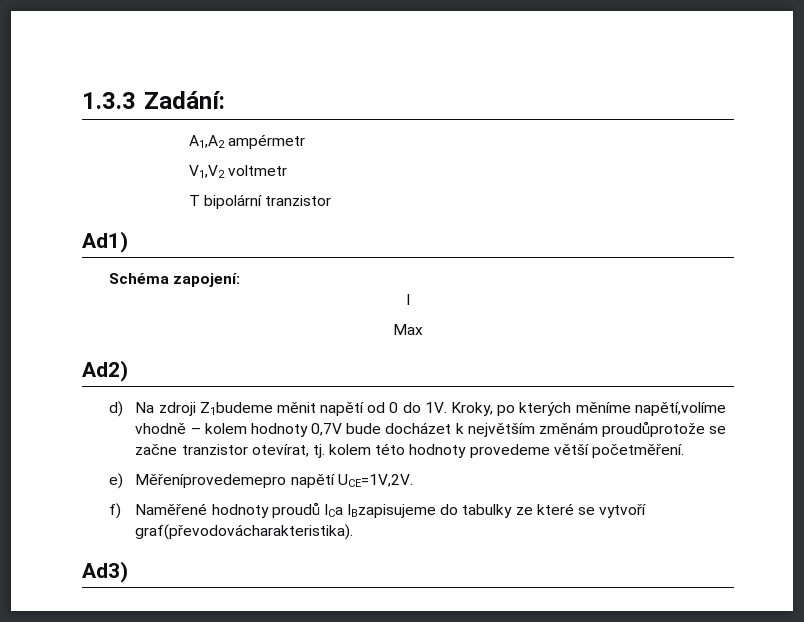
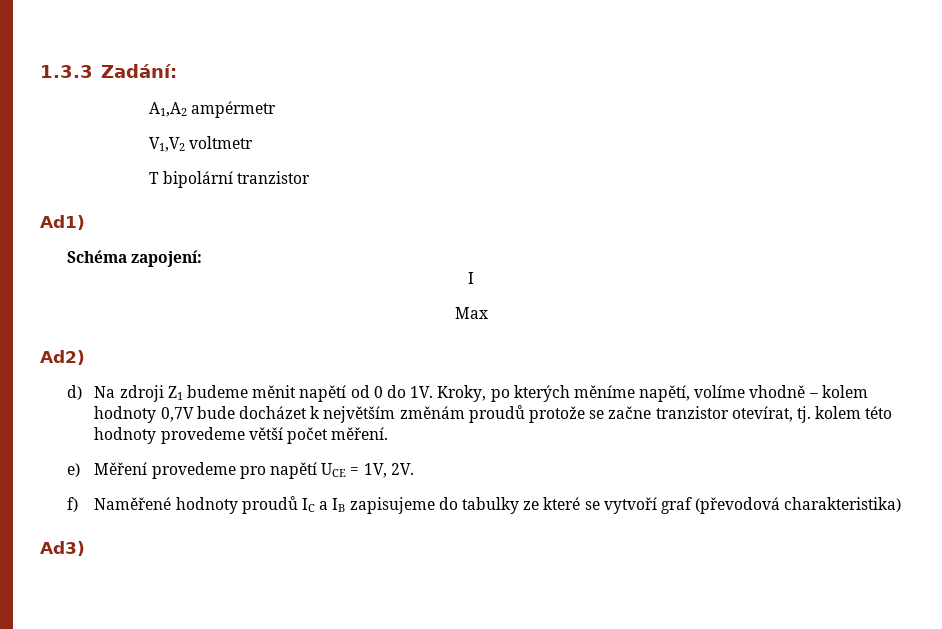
- d) Na zdroji Z1budeme měnit napětí od 0 do 1V.
+ d) Na zdroji Z1 budeme měnit napětí od 0 do 1V.
- Kroky, po kterých měníme napětí,volíme vhodně – kolem hodnoty 0,7V bude docházet k největším změnám proudůprotože se začne tranzistor otevírat, tj. kolem této hodnoty provedeme větší početměření.
+ Kroky, po kterých měníme napětí, volíme vhodně – kolem hodnoty 0,7V bude docházet k největším změnám proudů protože se začne tranzistor otevírat, tj. kolem této hodnoty provedeme větší počet měření.
- e) Měřeníprovedemepro napětí UCE=1V,2V.
+ e) Měření provedeme pro napětí UCE = 1V, 2V.
- f) Naměřené hodnoty proudů ICa IBzapisujeme do tabulky ze které se vytvoří graf(převodovácharakteristika).
+ f) Naměřené hodnoty proudů IC a IB zapisujeme do tabulky ze které se vytvoří graf (převodová charakteristika)

